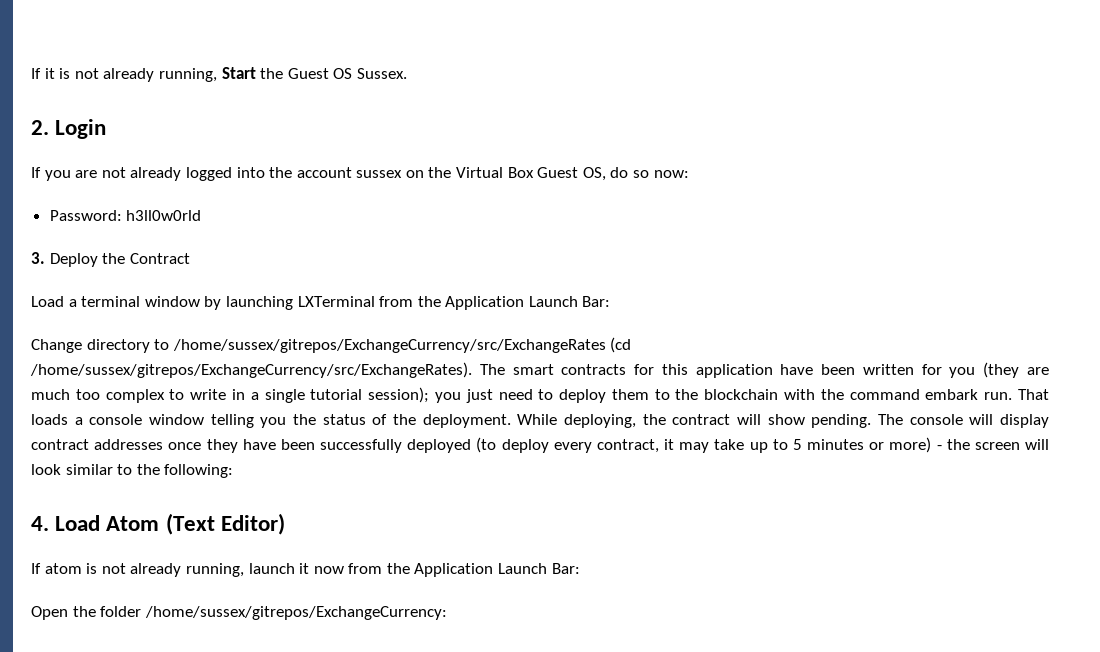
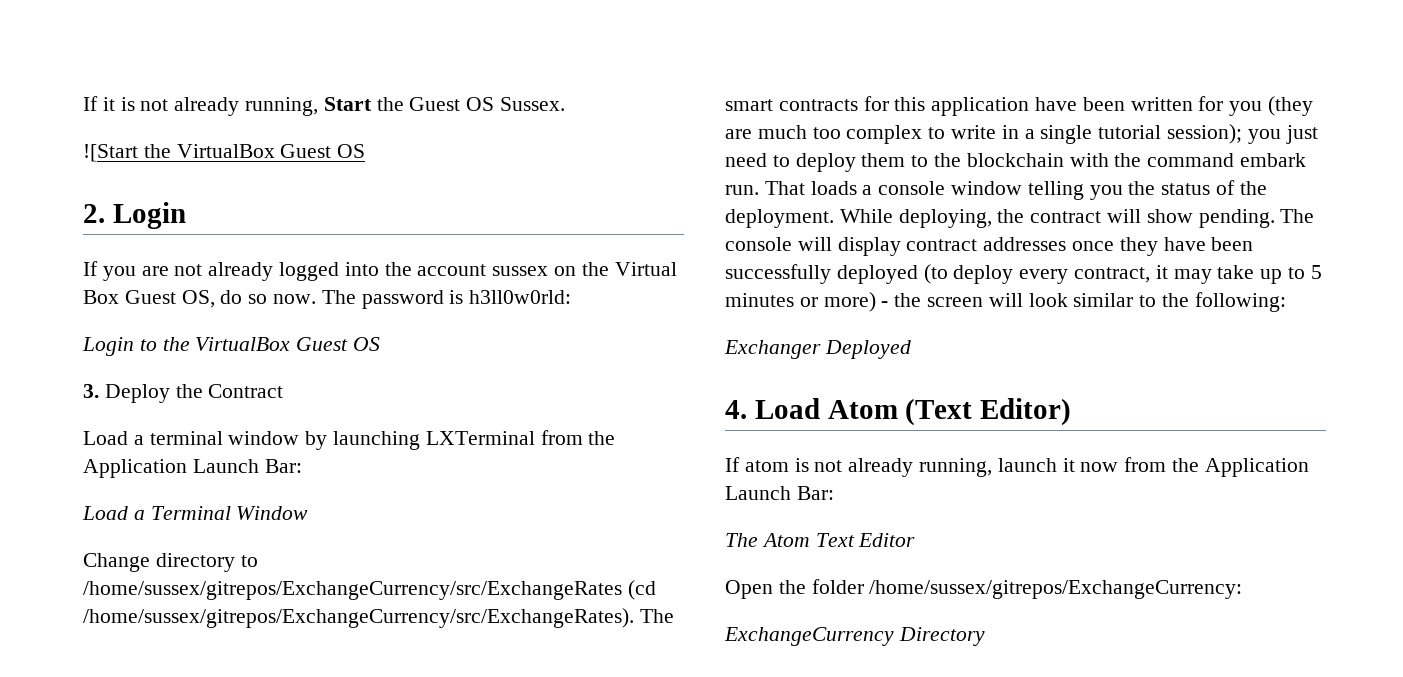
+ ![Start the VirtualBox Guest OS
- If you are not already logged into the account sussex on the Virtual Box Guest OS, do so now:
- Password: h3ll0w0rld
+ If you are not already logged into the account sussex on the Virtual Box Guest OS, do so now. The password is h3ll0w0rld:
+ Login to the VirtualBox Guest OS
+ Load a Terminal Window
+ Exchanger Deployed
+ The Atom Text Editor
+ ExchangeCurrency Directory

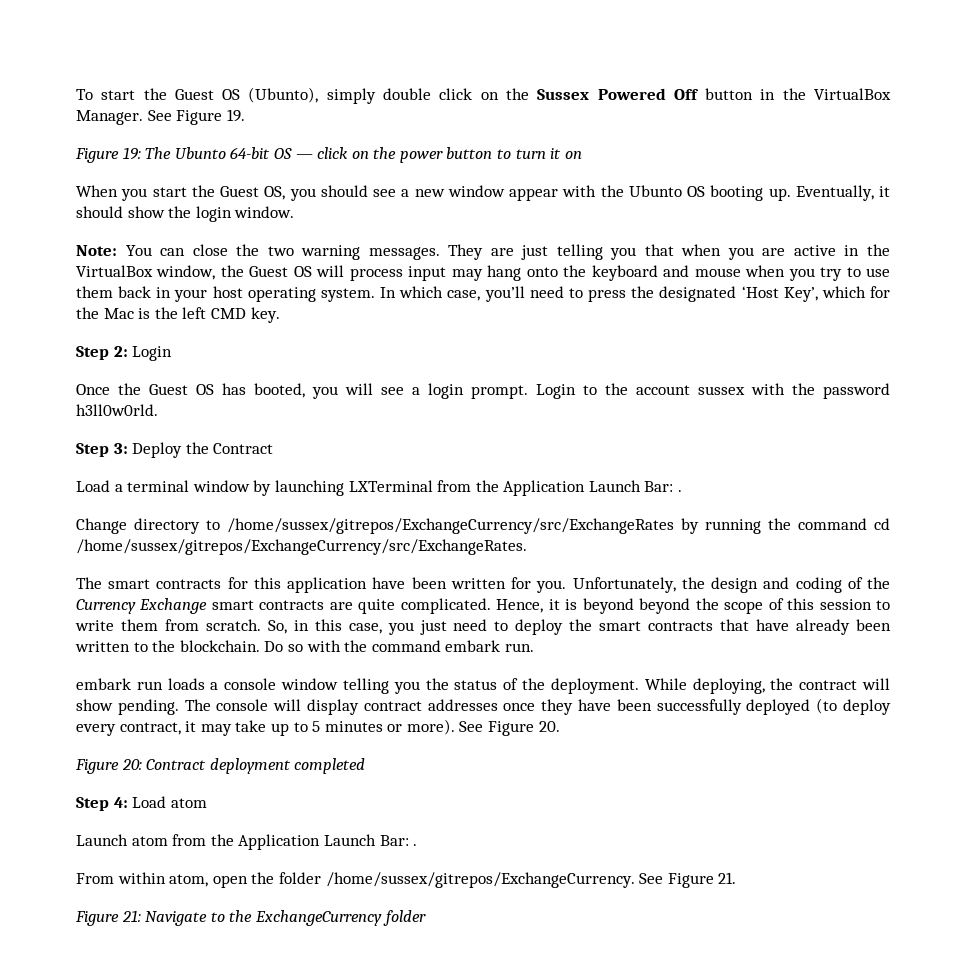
- If it is not already running, Start the Guest OS Sussex.
- ![Start the VirtualBox Guest OS
- 2. Login
- If you are not already logged into the account sussex on the Virtual Box Guest OS, do so now. The password is h3ll0w0rld:
- Login to the VirtualBox Guest OS
- 3. Deploy the Contract
+ To start the Guest OS (Ubunto), simply double click on the Sussex Powered Off button in the VirtualBox Manager. See Figure 19.
+ Figure 19: The Ubunto 64-bit OS — click on the power button to turn it on
+ When you start the Guest OS, you should see a new window appear with the Ubunto OS booting up. Eventually, it should show the login window.
+ Note: You can close the two warning messages. They are just telling you that when you are active in the VirtualBox window, the Guest OS will process input may hang onto the keyboard and mouse when you try to use them back in your host operating system. In which case, you’ll need to press the designated ‘Host Key’, which for the Mac is the left CMD key.
+ Step 2: Login
+ Once the Guest OS has booted, you will see a login prompt. Login to the account sussex with the password h3ll0w0rld.
+ Step 3: Deploy the Contract
- Load a terminal window by launching LXTerminal from the Application Launch Bar:
- Load a Terminal Window
+ Load a terminal window by launching LXTerminal from the Application Launch Bar: .
- Change directory to /home/sussex/gitrepos/ExchangeCurrency/src/ExchangeRates (cd /home/sussex/gitrepos/ExchangeCurrency/src/ExchangeRates). The smart contracts for this application have been written for you (they are much too complex to write in a single tutorial session); you just need to deploy them to the blockchain with the command embark run. That loads a console window telling you the status of the deployment.
+ Change directory to /home/sussex/gitrepos/ExchangeCurrency/src/ExchangeRates by running the command cd /home/sussex/gitrepos/ExchangeCurrency/src/ExchangeRates.
+ The smart contracts for this application have been written for you. Unfortunately, the design and coding of the Currency Exchange smart contracts are quite complicated. Hence, it is beyond beyond the scope of this session to write them from scratch. So, in this case, you just need to deploy the smart contracts that have already been written to the blockchain. Do so with the command embark run.
+ embark run loads a console window telling you the status of the deployment.
- The console will display contract addresses once they have been successfully deployed (to deploy every contract, it may take up to 5 minutes or more) - the screen will look similar to the following:
- Exchanger Deployed
- 4. Load Atom (Text Editor)
- If atom is not already running, launch it now from the Application Launch Bar:
- The Atom Text Editor
- Open the folder /home/sussex/gitrepos/ExchangeCurrency:
- ExchangeCurrency Directory
+ The console will display contract addresses once they have been successfully deployed (to deploy every contract, it may take up to 5 minutes or more). See Figure 20.
+ Figure 20: Contract deployment completed
+ Step 4: Load atom
+ Launch atom from the Application Launch Bar: .
+ From within atom, open the folder /home/sussex/gitrepos/ExchangeCurrency. See Figure 21.
+ Figure 21: Navigate to the ExchangeCurrency folder

